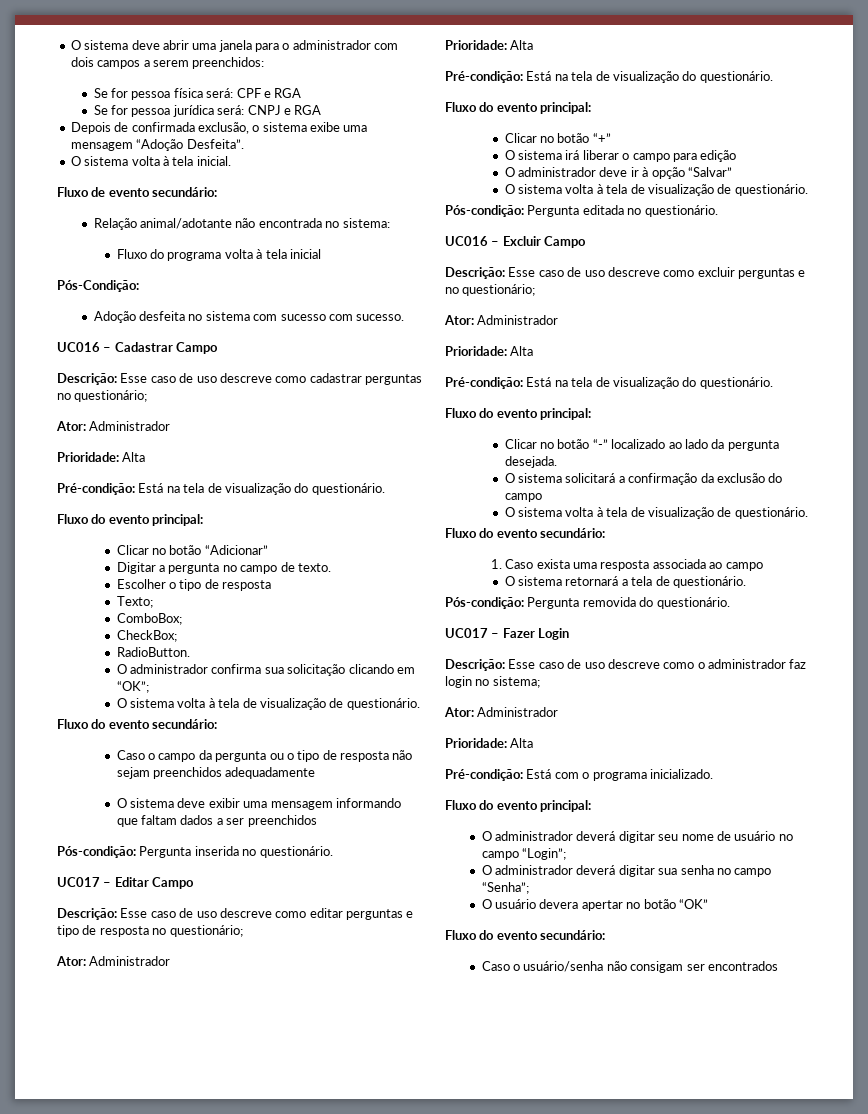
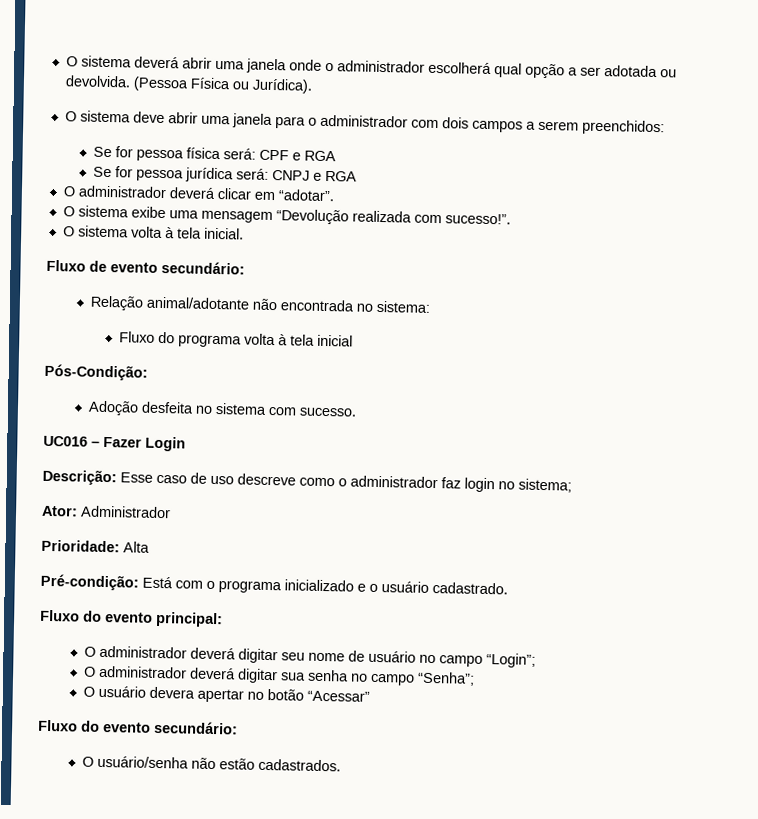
+ O sistema deverá abrir uma janela onde o administrador escolherá qual opção a ser adotada ou devolvida. (Pessoa Física ou Jurídica).
- Depois de confirmada exclusão, o sistema exibe uma mensagem “Adoção Desfeita”.
+ O administrador deverá clicar em “adotar”.
+ O sistema exibe uma mensagem “Devolução realizada com sucesso!”.
- Adoção desfeita no sistema com sucesso com sucesso.
+ Adoção desfeita no sistema com sucesso.
- UC016 – Cadastrar Campo
- Descrição: Esse caso de uso descreve como cadastrar perguntas no questionário;
- Ator: Administrador
- Prioridade: Alta
- Pré-condição: Está na tela de visualização do questionário.
- Fluxo do evento principal:
- Clicar no botão “Adicionar”
- Digitar a pergunta no campo de texto.
- Escolher o tipo de resposta
- Texto;
- ComboBox;
- CheckBox;
- RadioButton.
- O administrador confirma sua solicitação clicando em “OK”;
- O sistema volta à tela de visualização de questionário.
- Fluxo do evento secundário:
- Caso o campo da pergunta ou o tipo de resposta não sejam preenchidos adequadamente
- O sistema deve exibir uma mensagem informando que faltam dados a ser preenchidos
- Pós-condição: Pergunta inserida no questionário.
- UC017 – Editar Campo
- Descrição: Esse caso de uso descreve como editar perguntas e tipo de resposta no questionário;
- Ator: Administrador
- Prioridade: Alta
- Pré-condição: Está na tela de visualização do questionário.
- Fluxo do evento principal:
- Clicar no botão “+”
- O sistema irá liberar o campo para edição
- O administrador deve ir à opção “Salvar”
- O sistema volta à tela de visualização de questionário.
- Pós-condição: Pergunta editada no questionário.
- UC016 – Excluir Campo
- Descrição: Esse caso de uso descreve como excluir perguntas e no questionário;
- Ator: Administrador
- Prioridade: Alta
- Pré-condição: Está na tela de visualização do questionário.
- Fluxo do evento principal:
- Clicar no botão “-” localizado ao lado da pergunta desejada.
- O sistema solicitará a confirmação da exclusão do campo
- O sistema volta à tela de visualização de questionário.
- Fluxo do evento secundário:
- 1. Caso exista uma resposta associada ao campo
- O sistema retornará a tela de questionário.
- Pós-condição: Pergunta removida do questionário.
- UC017 – Fazer Login
+ UC016 – Fazer Login
- Pré-condição: Está com o programa inicializado.
+ Pré-condição: Está com o programa inicializado e o usuário cadastrado.
- O usuário devera apertar no botão “OK”
+ O usuário devera apertar no botão “Acessar”
  Fluxo do evento secundário:
- Caso o usuário/senha não consigam ser encontrados
+ O usuário/senha não estão cadastrados.

